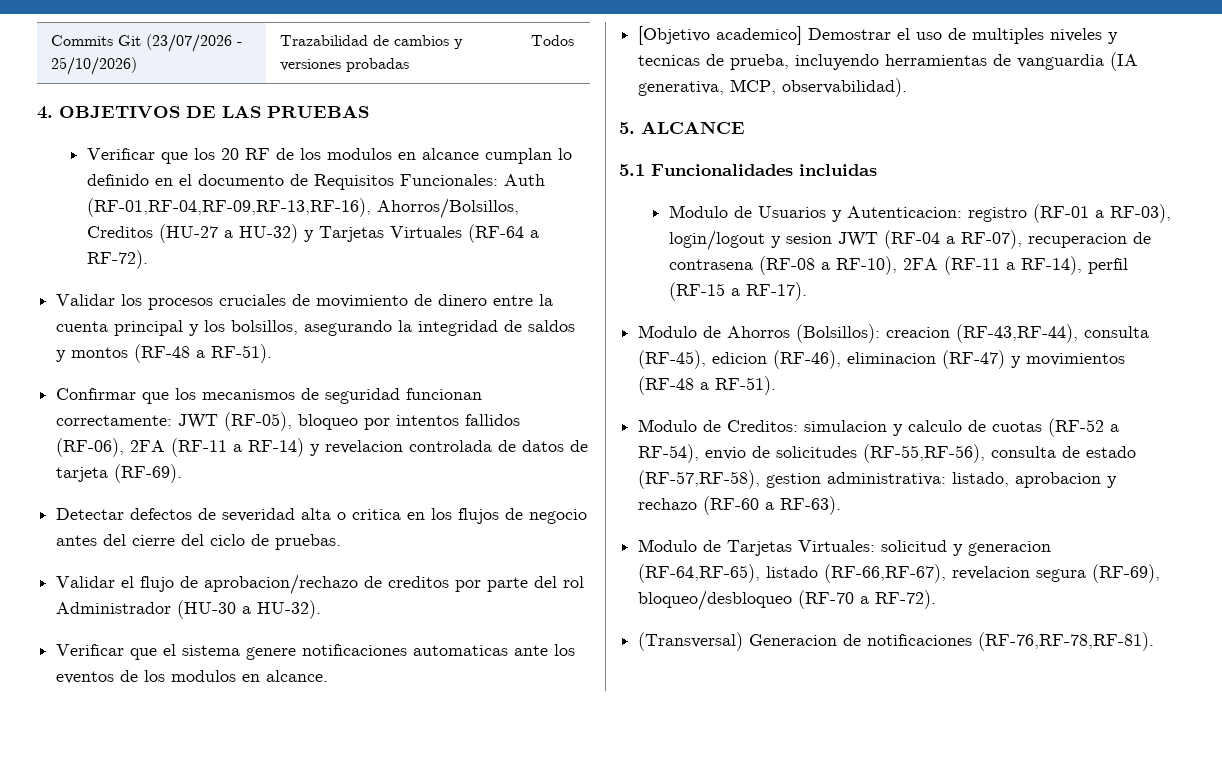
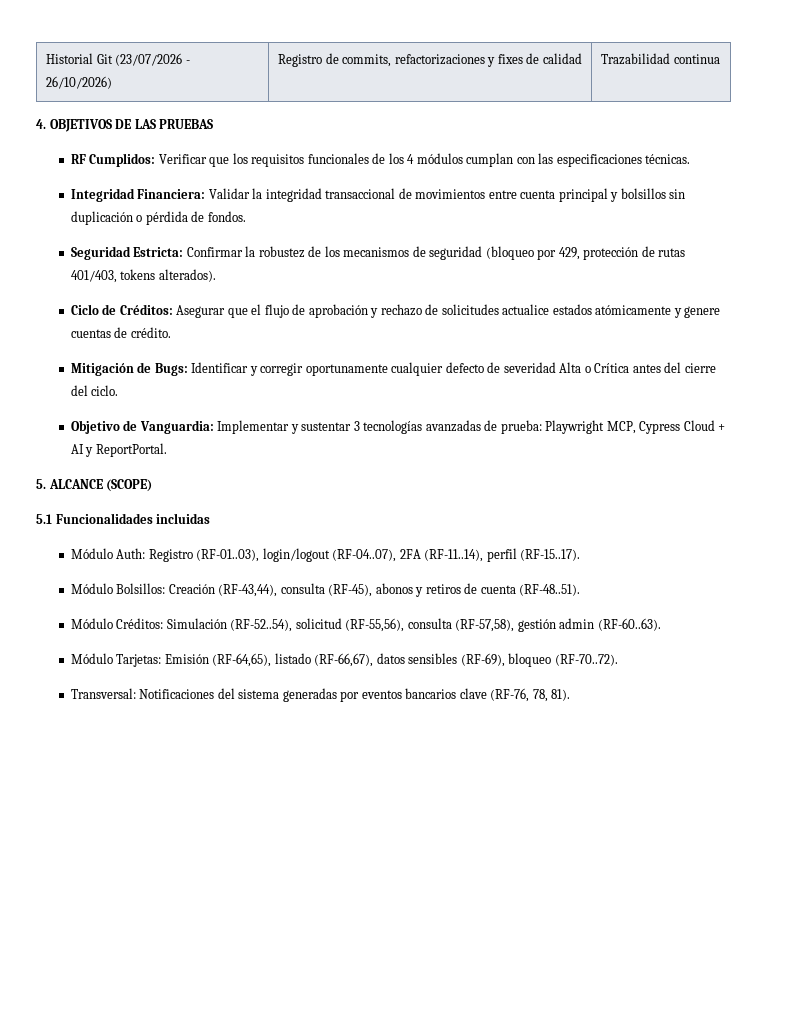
- Commits Git (23/07/2026 - 25/10/2026) | Trazabilidad de cambios y versiones probadas | Todos
+ Historial Git (23/07/2026 - 26/10/2026) | Registro de commits, refactorizaciones y fixes de calidad | Trazabilidad continua
- Verificar que los 20 RF de los modulos en alcance cumplan lo definido en el documento de Requisitos Funcionales: Auth (RF-01,RF-04,RF-09,RF-13,RF-16), Ahorros/Bolsillos, Creditos (HU-27 a HU-32) y Tarjetas Virtuales (RF-64 a RF-72).
- Validar los procesos cruciales de movimiento de dinero entre la cuenta principal y los bolsillos, asegurando la integridad de saldos y montos (RF-48 a RF-51).
- Confirmar que los mecanismos de seguridad funcionan correctamente: JWT (RF-05), bloqueo por intentos fallidos (RF-06), 2FA (RF-11 a RF-14) y revelacion controlada de datos de tarjeta (RF-69).
- Detectar defectos de severidad alta o critica en los flujos de negocio antes del cierre del ciclo de pruebas.
- Validar el flujo de aprobacion/rechazo de creditos por parte del rol Administrador (HU-30 a HU-32).
- Verificar que el sistema genere notificaciones automaticas ante los eventos de los modulos en alcance.
- [Objetivo academico] Demostrar el uso de multiples niveles y tecnicas de prueba, incluyendo herramientas de vanguardia (IA generativa, MCP, observabilidad).
+ RF Cumplidos: Verificar que los requisitos funcionales de los 4 módulos cumplan con las especificaciones técnicas.
+ Integridad Financiera: Validar la integridad transaccional de movimientos entre cuenta principal y bolsillos sin duplicación o pérdida de fondos.
+ Seguridad Estricta: Confirmar la robustez de los mecanismos de seguridad (bloqueo por 429, protección de rutas 401/403, tokens alterados).
+ Ciclo de Créditos: Asegurar que el flujo de aprobación y rechazo de solicitudes actualice estados atómicamente y genere cuentas de crédito.
+ Mitigación de Bugs: Identificar y corregir oportunamente cualquier defecto de severidad Alta o Crítica antes del cierre del ciclo.
+ Objetivo de Vanguardia: Implementar y sustentar 3 tecnologías avanzadas de prueba: Playwright MCP, Cypress Cloud + AI y ReportPortal.
- 5. ALCANCE
+ 5. ALCANCE (SCOPE)
- Modulo de Usuarios y Autenticacion: registro (RF-01 a RF-03), login/logout y sesion JWT (RF-04 a RF-07), recuperacion de contrasena (RF-08 a RF-10), 2FA (RF-11 a RF-14), perfil (RF-15 a RF-17).
- Modulo de Ahorros (Bolsillos): creacion (RF-43,RF-44), consulta (RF-45), edicion (RF-46), eliminacion (RF-47) y movimientos (RF-48 a RF-51).
- Modulo de Creditos: simulacion y calculo de cuotas (RF-52 a RF-54), envio de solicitudes (RF-55,RF-56), consulta de estado (RF-57,RF-58), gestion administrativa: listado, aprobacion y rechazo (RF-60 a RF-63).
- Modulo de Tarjetas Virtuales: solicitud y generacion (RF-64,RF-65), listado (RF-66,RF-67), revelacion segura (RF-69), bloqueo/desbloqueo (RF-70 a RF-72).
- (Transversal) Generacion de notificaciones (RF-76,RF-78,RF-81).
+ Módulo Auth: Registro (RF-01..03), login/logout (RF-04..07), 2FA (RF-11..14), perfil (RF-15..17).
+ Módulo Bolsillos: Creación (RF-43,44), consulta (RF-45), abonos y retiros de cuenta (RF-48..51).
+ Módulo Créditos: Simulación (RF-52..54), solicitud (RF-55,56), consulta (RF-57,58), gestión admin (RF-60..63).
+ Módulo Tarjetas: Emisión (RF-64,65), listado (RF-66,67), datos sensibles (RF-69), bloqueo (RF-70..72).
+ Transversal: Notificaciones del sistema generadas por eventos bancarios clave (RF-76, 78, 81).

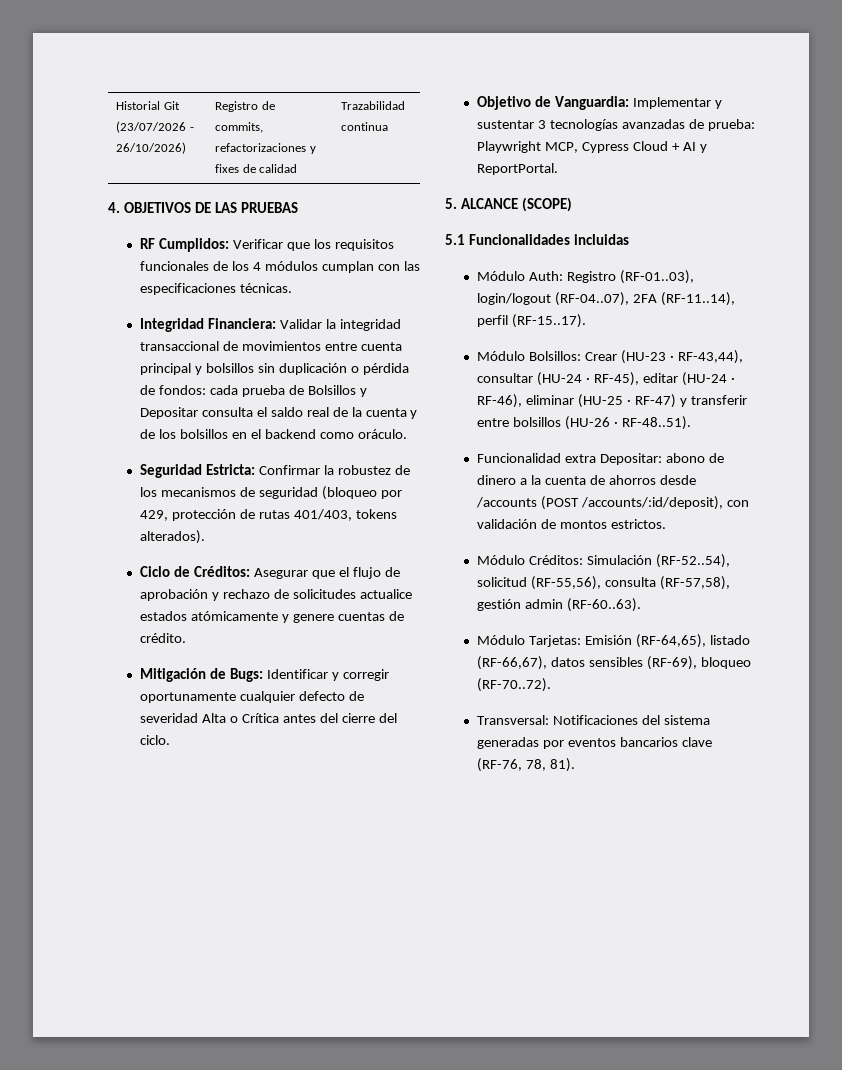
- Integridad Financiera: Validar la integridad transaccional de movimientos entre cuenta principal y bolsillos sin duplicación o pérdida de fondos.
+ Integridad Financiera: Validar la integridad transaccional de movimientos entre cuenta principal y bolsillos sin duplicación o pérdida de fondos: cada prueba de Bolsillos y Depositar consulta el saldo real de la cuenta y de los bolsillos en el backend como oráculo.
- Módulo Bolsillos: Creación (RF-43,44), consulta (RF-45), abonos y retiros de cuenta (RF-48..51).
+ Módulo Bolsillos: Crear (HU-23 · RF-43,44), consultar (HU-24 · RF-45), editar (HU-24 · RF-46), eliminar (HU-25 · RF-47) y transferir entre bolsillos (HU-26 · RF-48..51).
+ Funcionalidad extra Depositar: abono de dinero a la cuenta de ahorros desde /accounts (POST /accounts/:id/deposit), con validación de montos estrictos.

